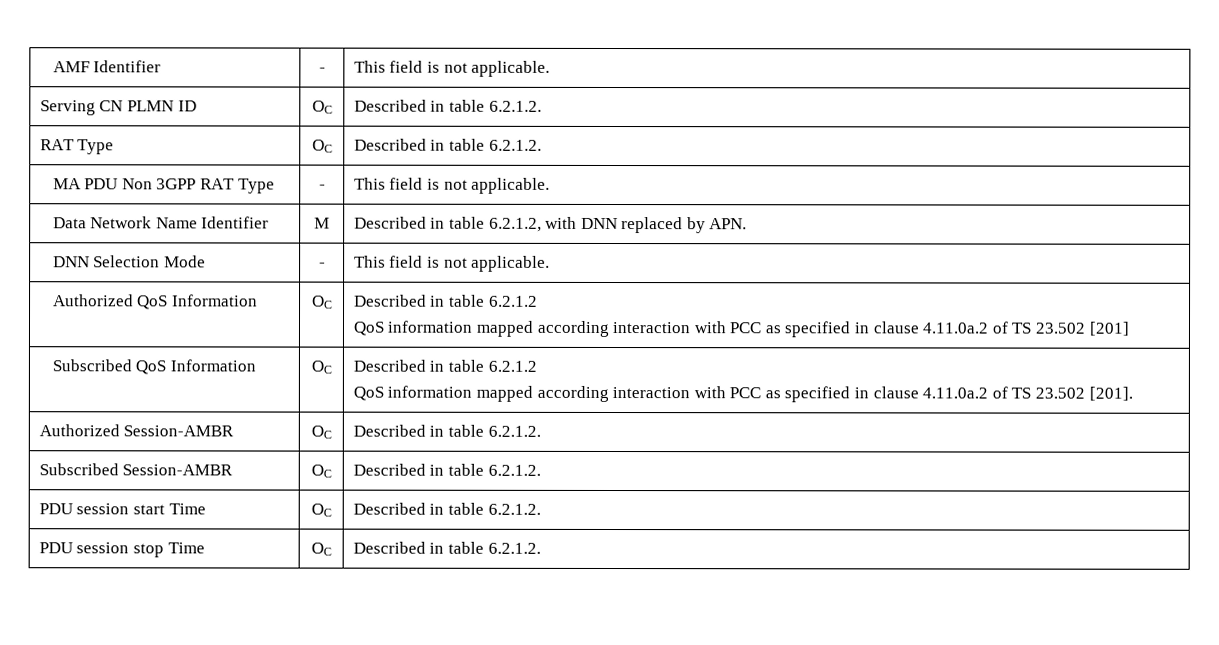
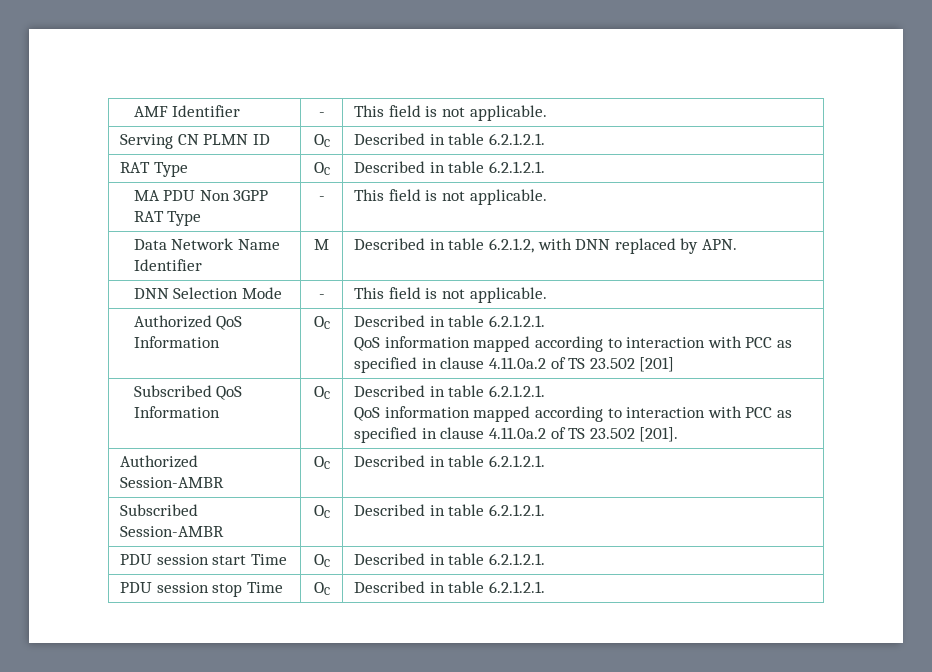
- Serving CN PLMN ID | OC | Described in table 6.2.1.2.
+ Serving CN PLMN ID | OC | Described in table 6.2.1.2.1.
- RAT Type | OC | Described in table 6.2.1.2.
+ RAT Type | OC | Described in table 6.2.1.2.1.
- Authorized QoS Information | OC | Described in table 6.2.1.2
- QoS information mapped according interaction with PCC as specified in clause 4.11.0a.2 of TS 23.502 [201]
+ Authorized QoS Information | OC | Described in table 6.2.1.2.1.
+ QoS information mapped according to interaction with PCC as specified in clause 4.11.0a.2 of TS 23.502 [201]
- Subscribed QoS Information | OC | Described in table 6.2.1.2
- QoS information mapped according interaction with PCC as specified in clause 4.11.0a.2 of TS 23.502 [201].
+ Subscribed QoS Information | OC | Described in table 6.2.1.2.1.
+ QoS information mapped according to interaction with PCC as specified in clause 4.11.0a.2 of TS 23.502 [201].
- Authorized Session-AMBR | OC | Described in table 6.2.1.2.
+ Authorized Session-AMBR | OC | Described in table 6.2.1.2.1.
- Subscribed Session-AMBR | OC | Described in table 6.2.1.2.
+ Subscribed Session-AMBR | OC | Described in table 6.2.1.2.1.
- PDU session start Time | OC | Described in table 6.2.1.2.
+ PDU session start Time | OC | Described in table 6.2.1.2.1.
- PDU session stop Time | OC | Described in table 6.2.1.2.
+ PDU session stop Time | OC | Described in table 6.2.1.2.1.

